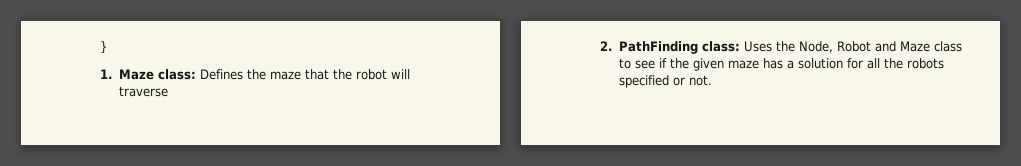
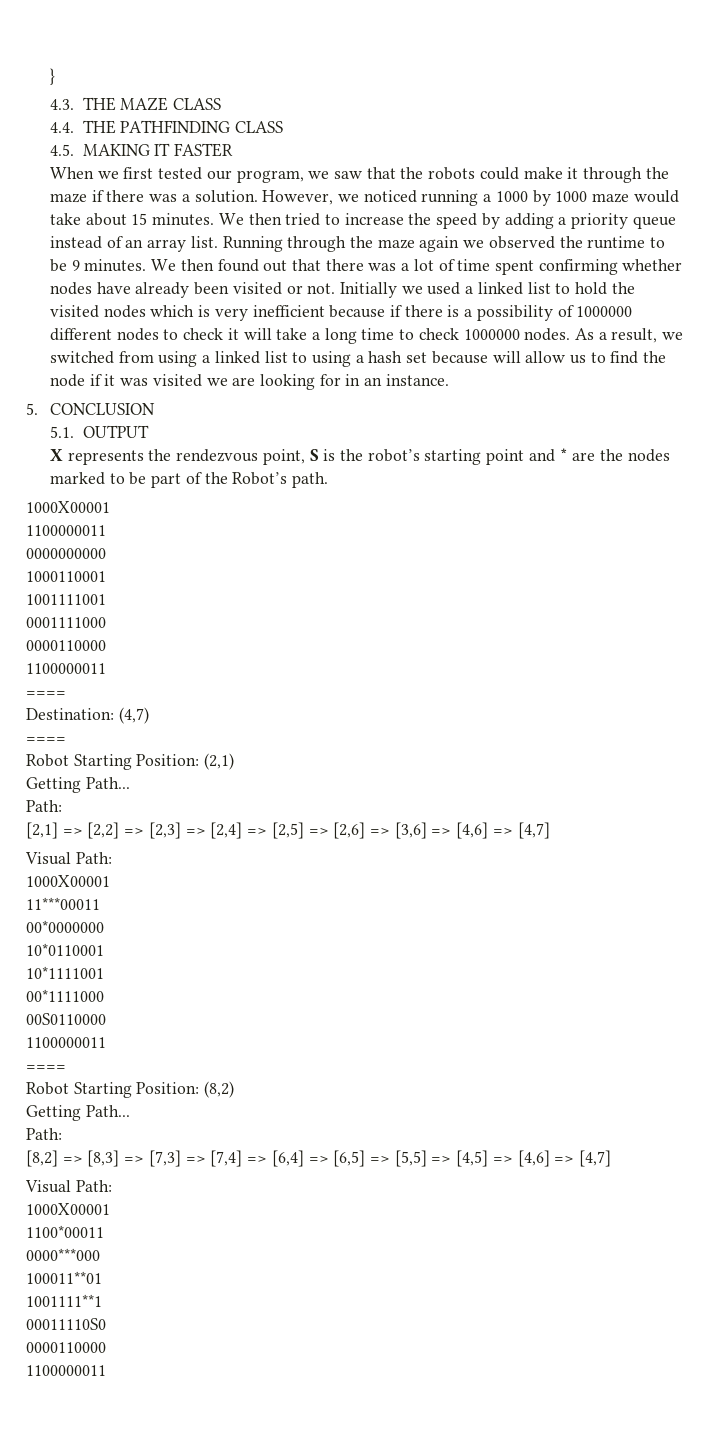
- 1. Maze class: Defines the maze that the robot will traverse
- 2. PathFinding class: Uses the Node, Robot and Maze class to see if the given maze has a solution for all the robots specified or not.
+ 4.3. THE MAZE CLASS
+ 4.4. THE PATHFINDING CLASS
+ 4.5. MAKING IT FASTER
+ When we first tested our program, we saw that the robots could make it through the maze if there was a solution. However, we noticed running a 1000 by 1000 maze would take about 15 minutes. We then tried to increase the speed by adding a priority queue instead of an array list. Running through the maze again we observed the runtime to be 9 minutes. We then found out that there was a lot of time spent confirming whether nodes have already been visited or not. Initially we used a linked list to hold the visited nodes which is very inefficient because if there is a possibility of 1000000 different nodes to check it will take a long time to check 1000000 nodes. As a result, we switched from using a linked list to using a hash set because will allow us to find the node if it was visited we are looking for in an instance.
+ 5. CONCLUSION
+ 5.1. OUTPUT
+ X represents the rendezvous point, S is the robot’s starting point and * are the nodes marked to be part of the Robot’s path.
+ 1000X00001
+ 1100000011
+ 0000000000
+ 1000110001
+ 1001111001
+ 0001111000
+ 0000110000
+ 1100000011
+ ====
+ Destination: (4,7)
+ ====
+ Robot Starting Position: (2,1)
+ Getting Path...
+ Path:
+ [2,1] => [2,2] => [2,3] => [2,4] => [2,5] => [2,6] => [3,6] => [4,6] => [4,7]
+ Visual Path:
+ 1000X00001
+ 11***00011
+ 00*0000000
+ 10*0110001
+ 10*1111001
+ 00*1111000
+ 00S0110000
+ 1100000011
+ ====
+ Robot Starting Position: (8,2)
+ Getting Path...
+ Path:
+ [8,2] => [8,3] => [7,3] => [7,4] => [6,4] => [6,5] => [5,5] => [4,5] => [4,6] => [4,7]
+ Visual Path:
+ 1000X00001
+ 1100*00011
+ 0000***000
+ 100011**01
+ 1001111**1
+ 00011110S0
+ 0000110000
+ 1100000011

